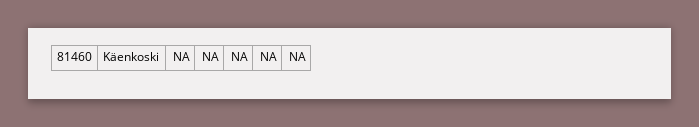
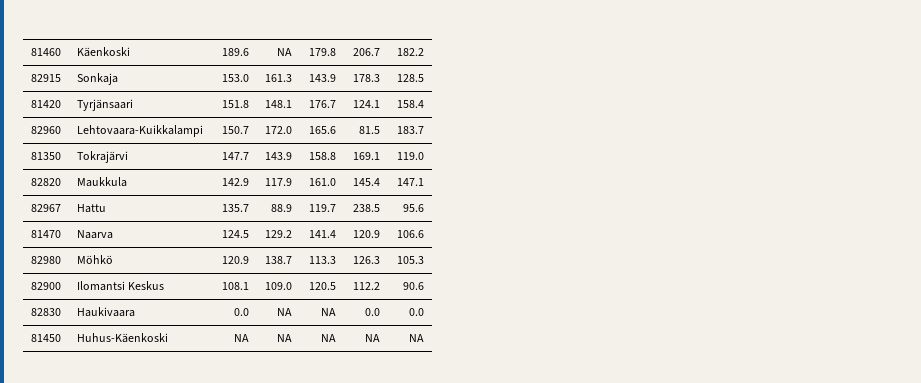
- 81460 | Käenkoski | NA | NA | NA | NA | NA
+ 81460 | Käenkoski | 189.6 | NA | 179.8 | 206.7 | 182.2
+ 82915 | Sonkaja | 153.0 | 161.3 | 143.9 | 178.3 | 128.5
+ 81420 | Tyrjänsaari | 151.8 | 148.1 | 176.7 | 124.1 | 158.4
+ 82960 | Lehtovaara-Kuikkalampi | 150.7 | 172.0 | 165.6 | 81.5 | 183.7
+ 81350 | Tokrajärvi | 147.7 | 143.9 | 158.8 | 169.1 | 119.0
+ 82820 | Maukkula | 142.9 | 117.9 | 161.0 | 145.4 | 147.1
+ 82967 | Hattu | 135.7 | 88.9 | 119.7 | 238.5 | 95.6
+ 81470 | Naarva | 124.5 | 129.2 | 141.4 | 120.9 | 106.6
+ 82980 | Möhkö | 120.9 | 138.7 | 113.3 | 126.3 | 105.3
+ 82900 | Ilomantsi Keskus | 108.1 | 109.0 | 120.5 | 112.2 | 90.6
+ 82830 | Haukivaara | 0.0 | NA | NA | 0.0 | 0.0
+ 81450 | Huhus-Käenkoski | NA | NA | NA | NA | NA

